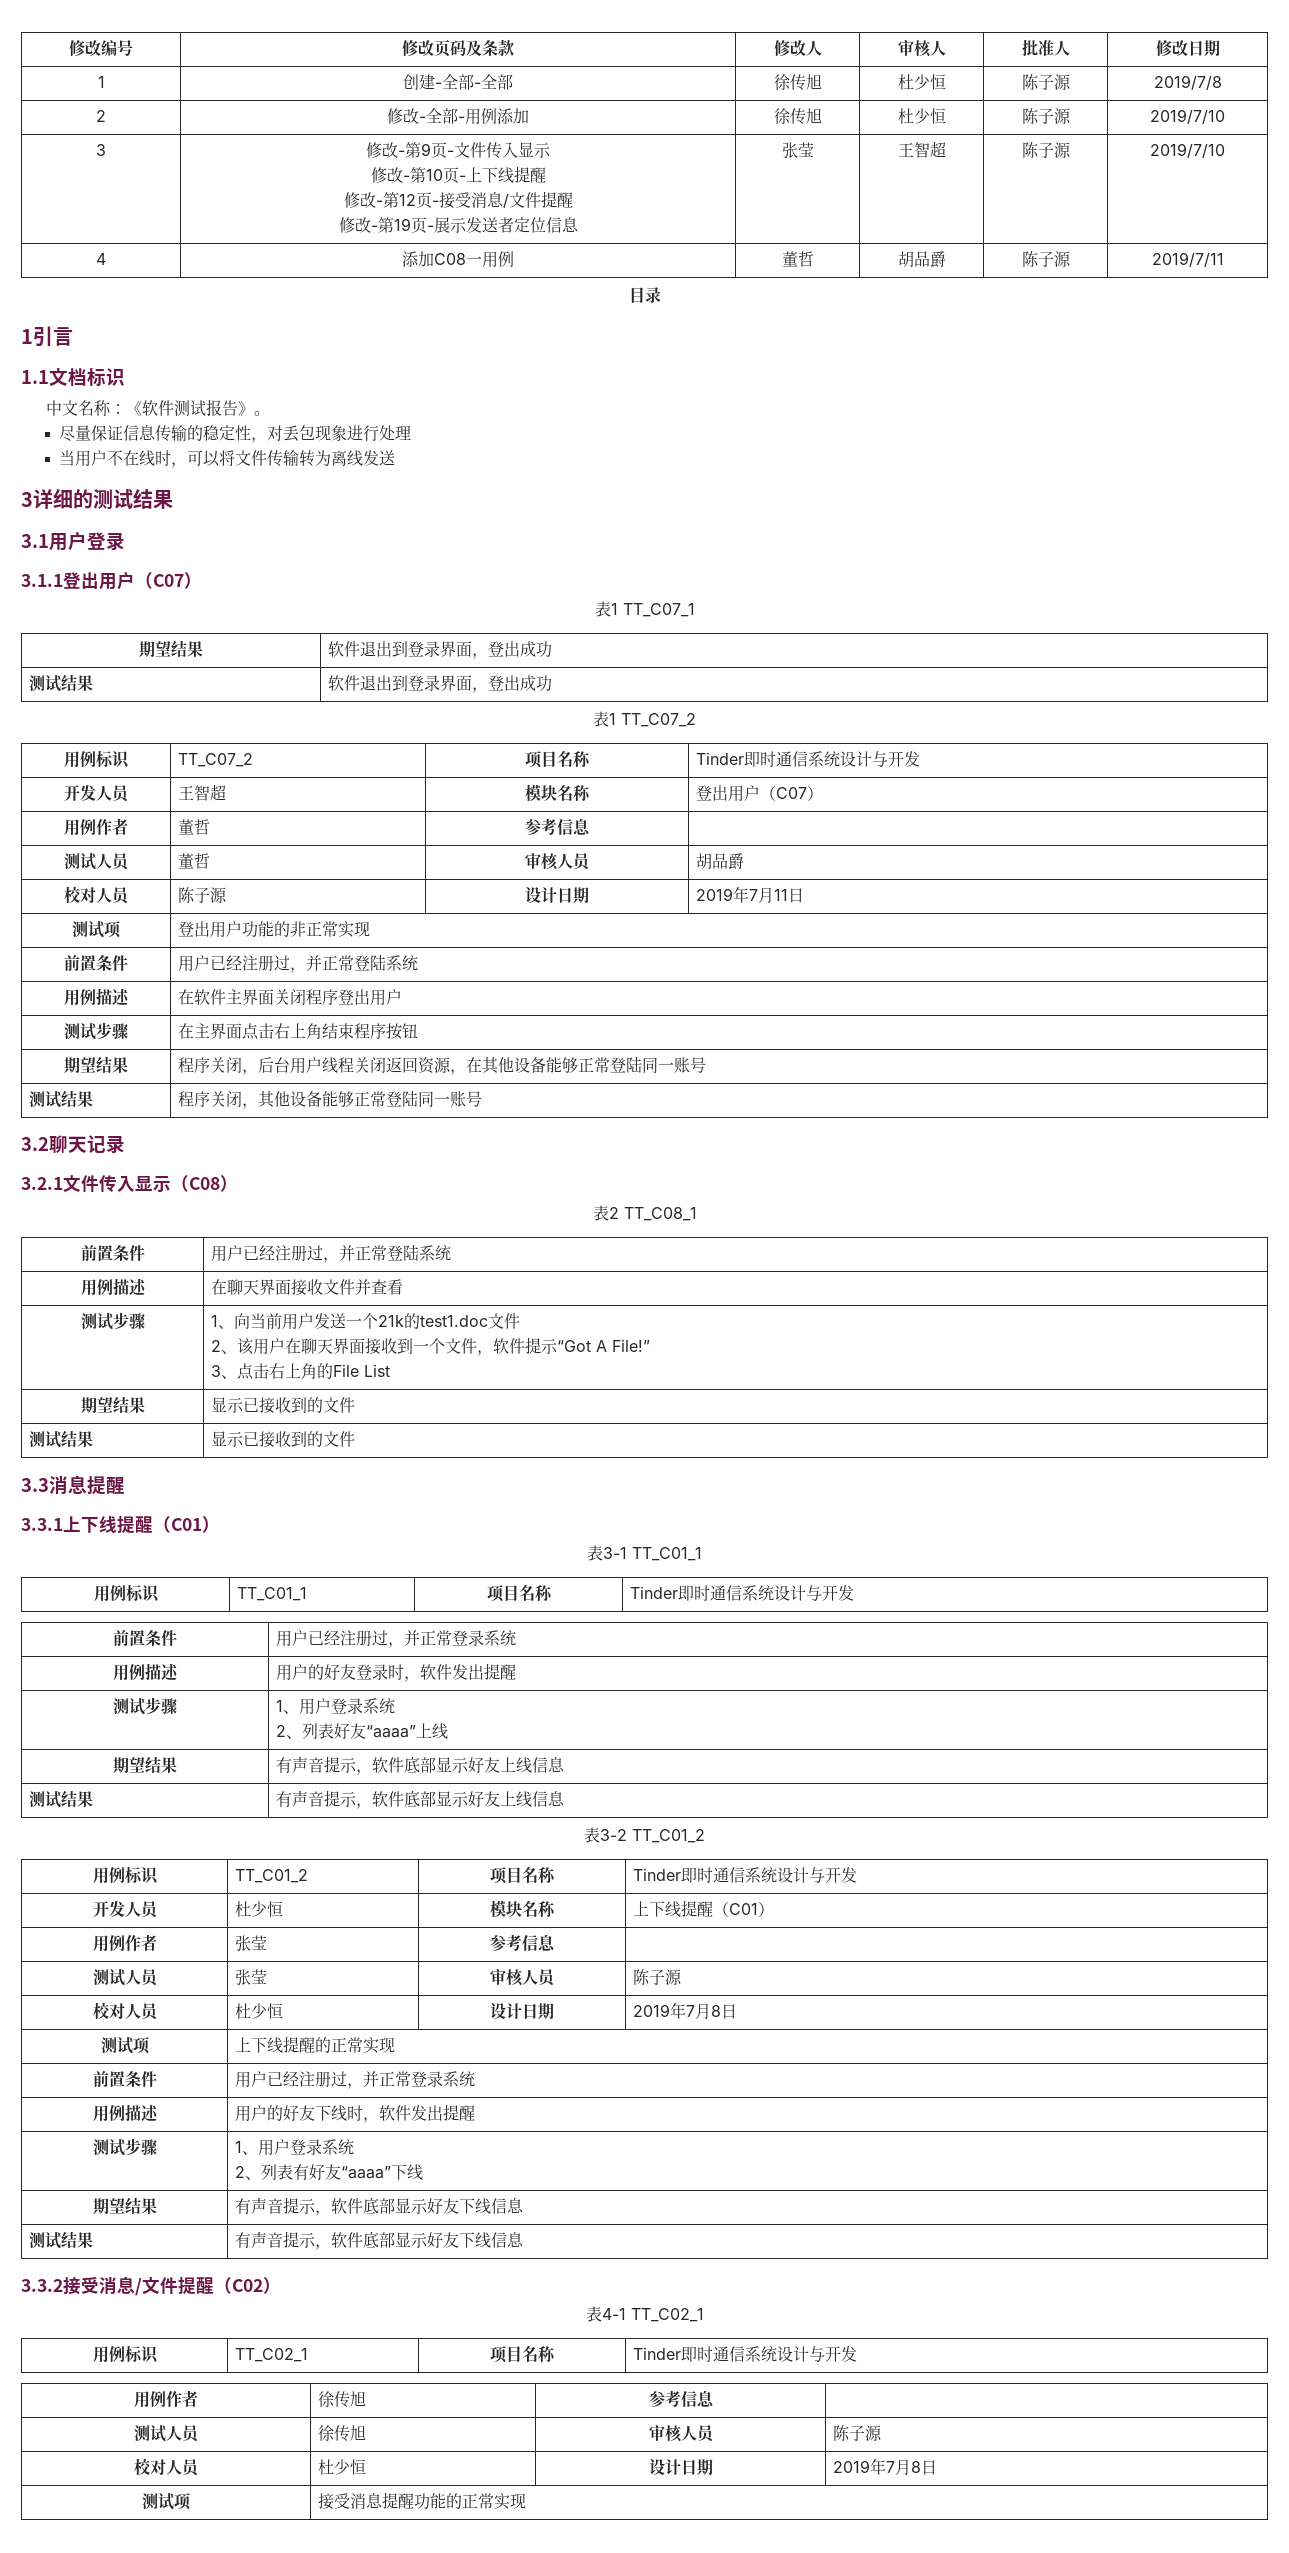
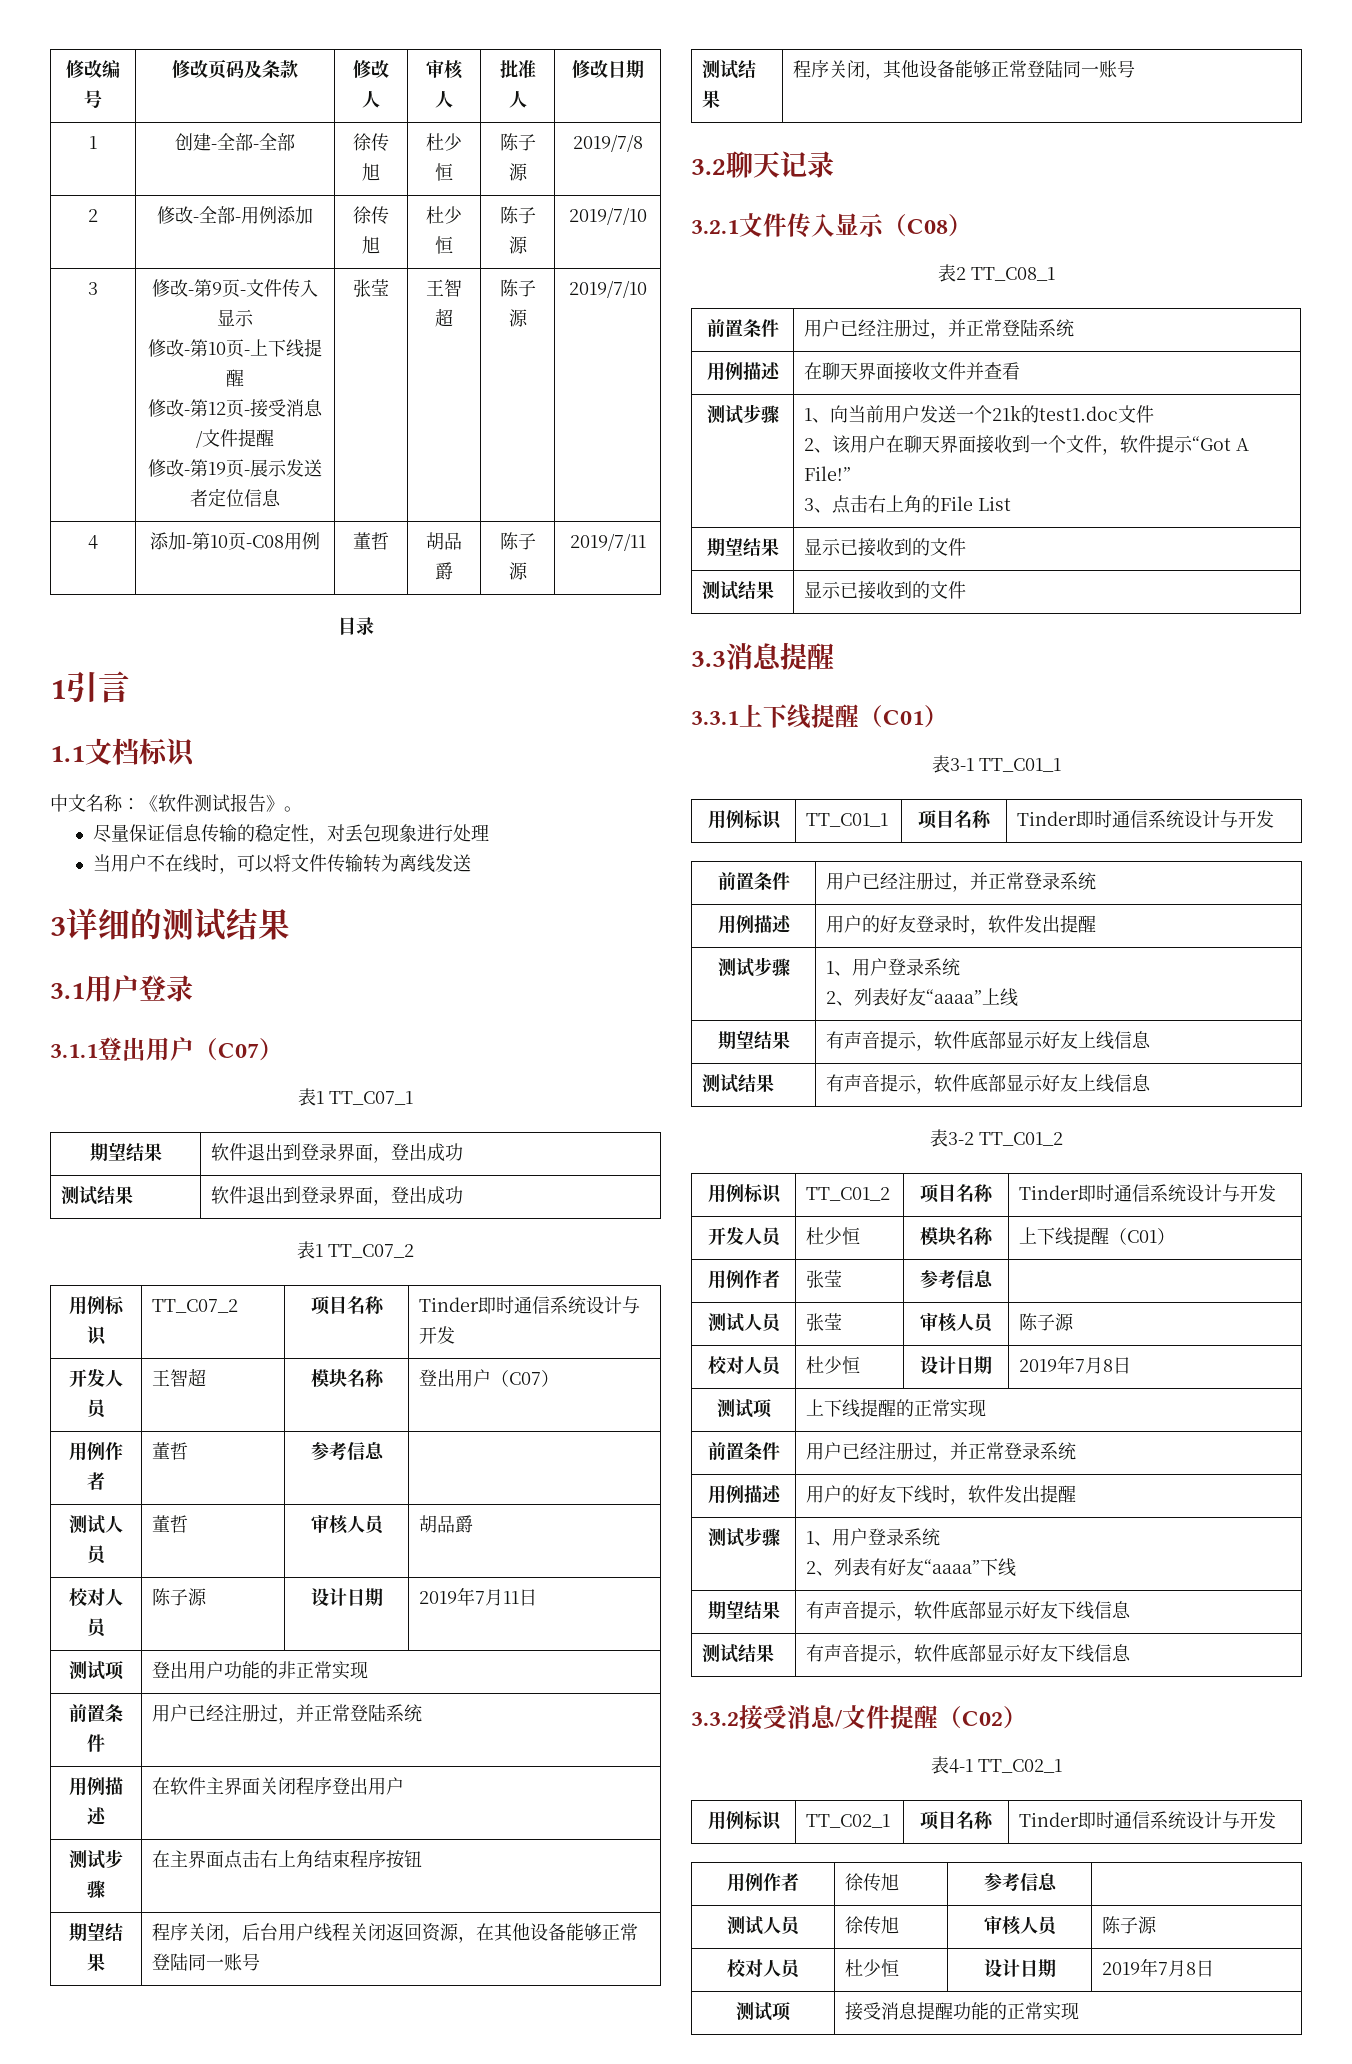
- 4 | 添加C08一用例 | 董哲 | 胡品爵 | 陈子源 | 2019/7/11
+ 4 | 添加-第10页-C08用例 | 董哲 | 胡品爵 | 陈子源 | 2019/7/11

